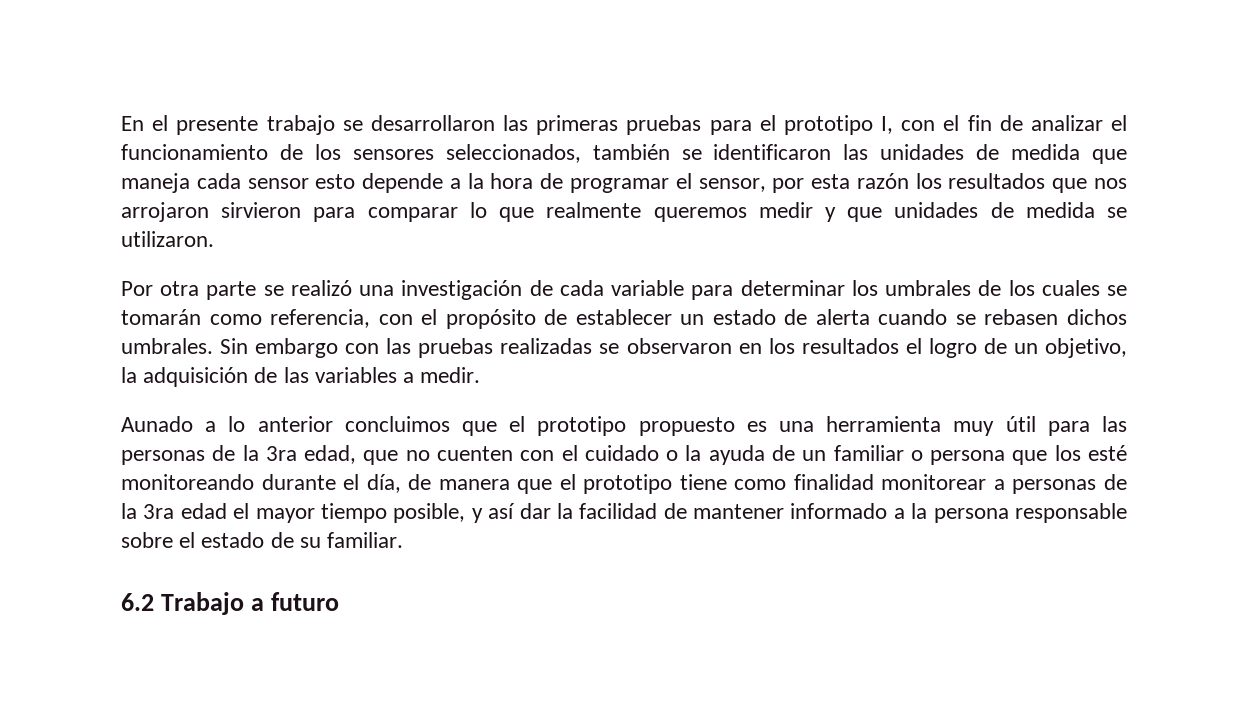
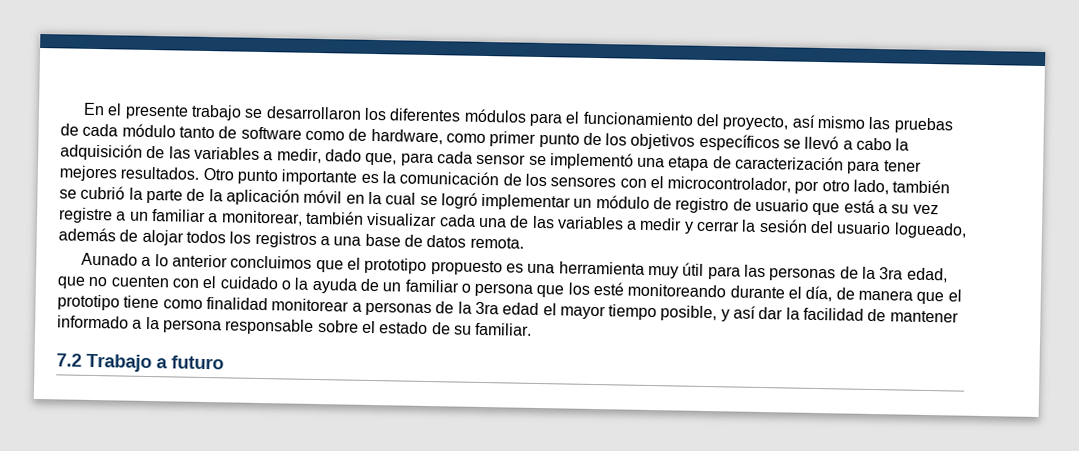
- En el presente trabajo se desarrollaron las primeras pruebas para el prototipo I, con el fin de analizar el funcionamiento de los sensores seleccionados, también se identificaron las unidades de medida que maneja cada sensor esto depende a la hora de programar el sensor, por esta razón los resultados que nos arrojaron sirvieron para comparar lo que realmente queremos medir y que unidades de medida se utilizaron.
- Por otra parte se realizó una investigación de cada variable para determinar los umbrales de los cuales se tomarán como referencia, con el propósito de establecer un estado de alerta cuando se rebasen dichos umbrales. Sin embargo con las pruebas realizadas se observaron en los resultados el logro de un objetivo, la adquisición de las variables a medir.
+ En el presente trabajo se desarrollaron los diferentes módulos para el funcionamiento del proyecto, así mismo las pruebas de cada módulo tanto de software como de hardware, como primer punto de los objetivos específicos se llevó a cabo la adquisición de las variables a medir, dado que, para cada sensor se implementó una etapa de caracterización para tener mejores resultados. Otro punto importante es la comunicación de los sensores con el microcontrolador, por otro lado, también se cubrió la parte de la aplicación móvil en la cual se logró implementar un módulo de registro de usuario que está a su vez registre a un familiar a monitorear, también visualizar cada una de las variables a medir y cerrar la sesión del usuario logueado, además de alojar todos los registros a una base de datos remota.
- 6.2 Trabajo a futuro
+ 7.2 Trabajo a futuro

